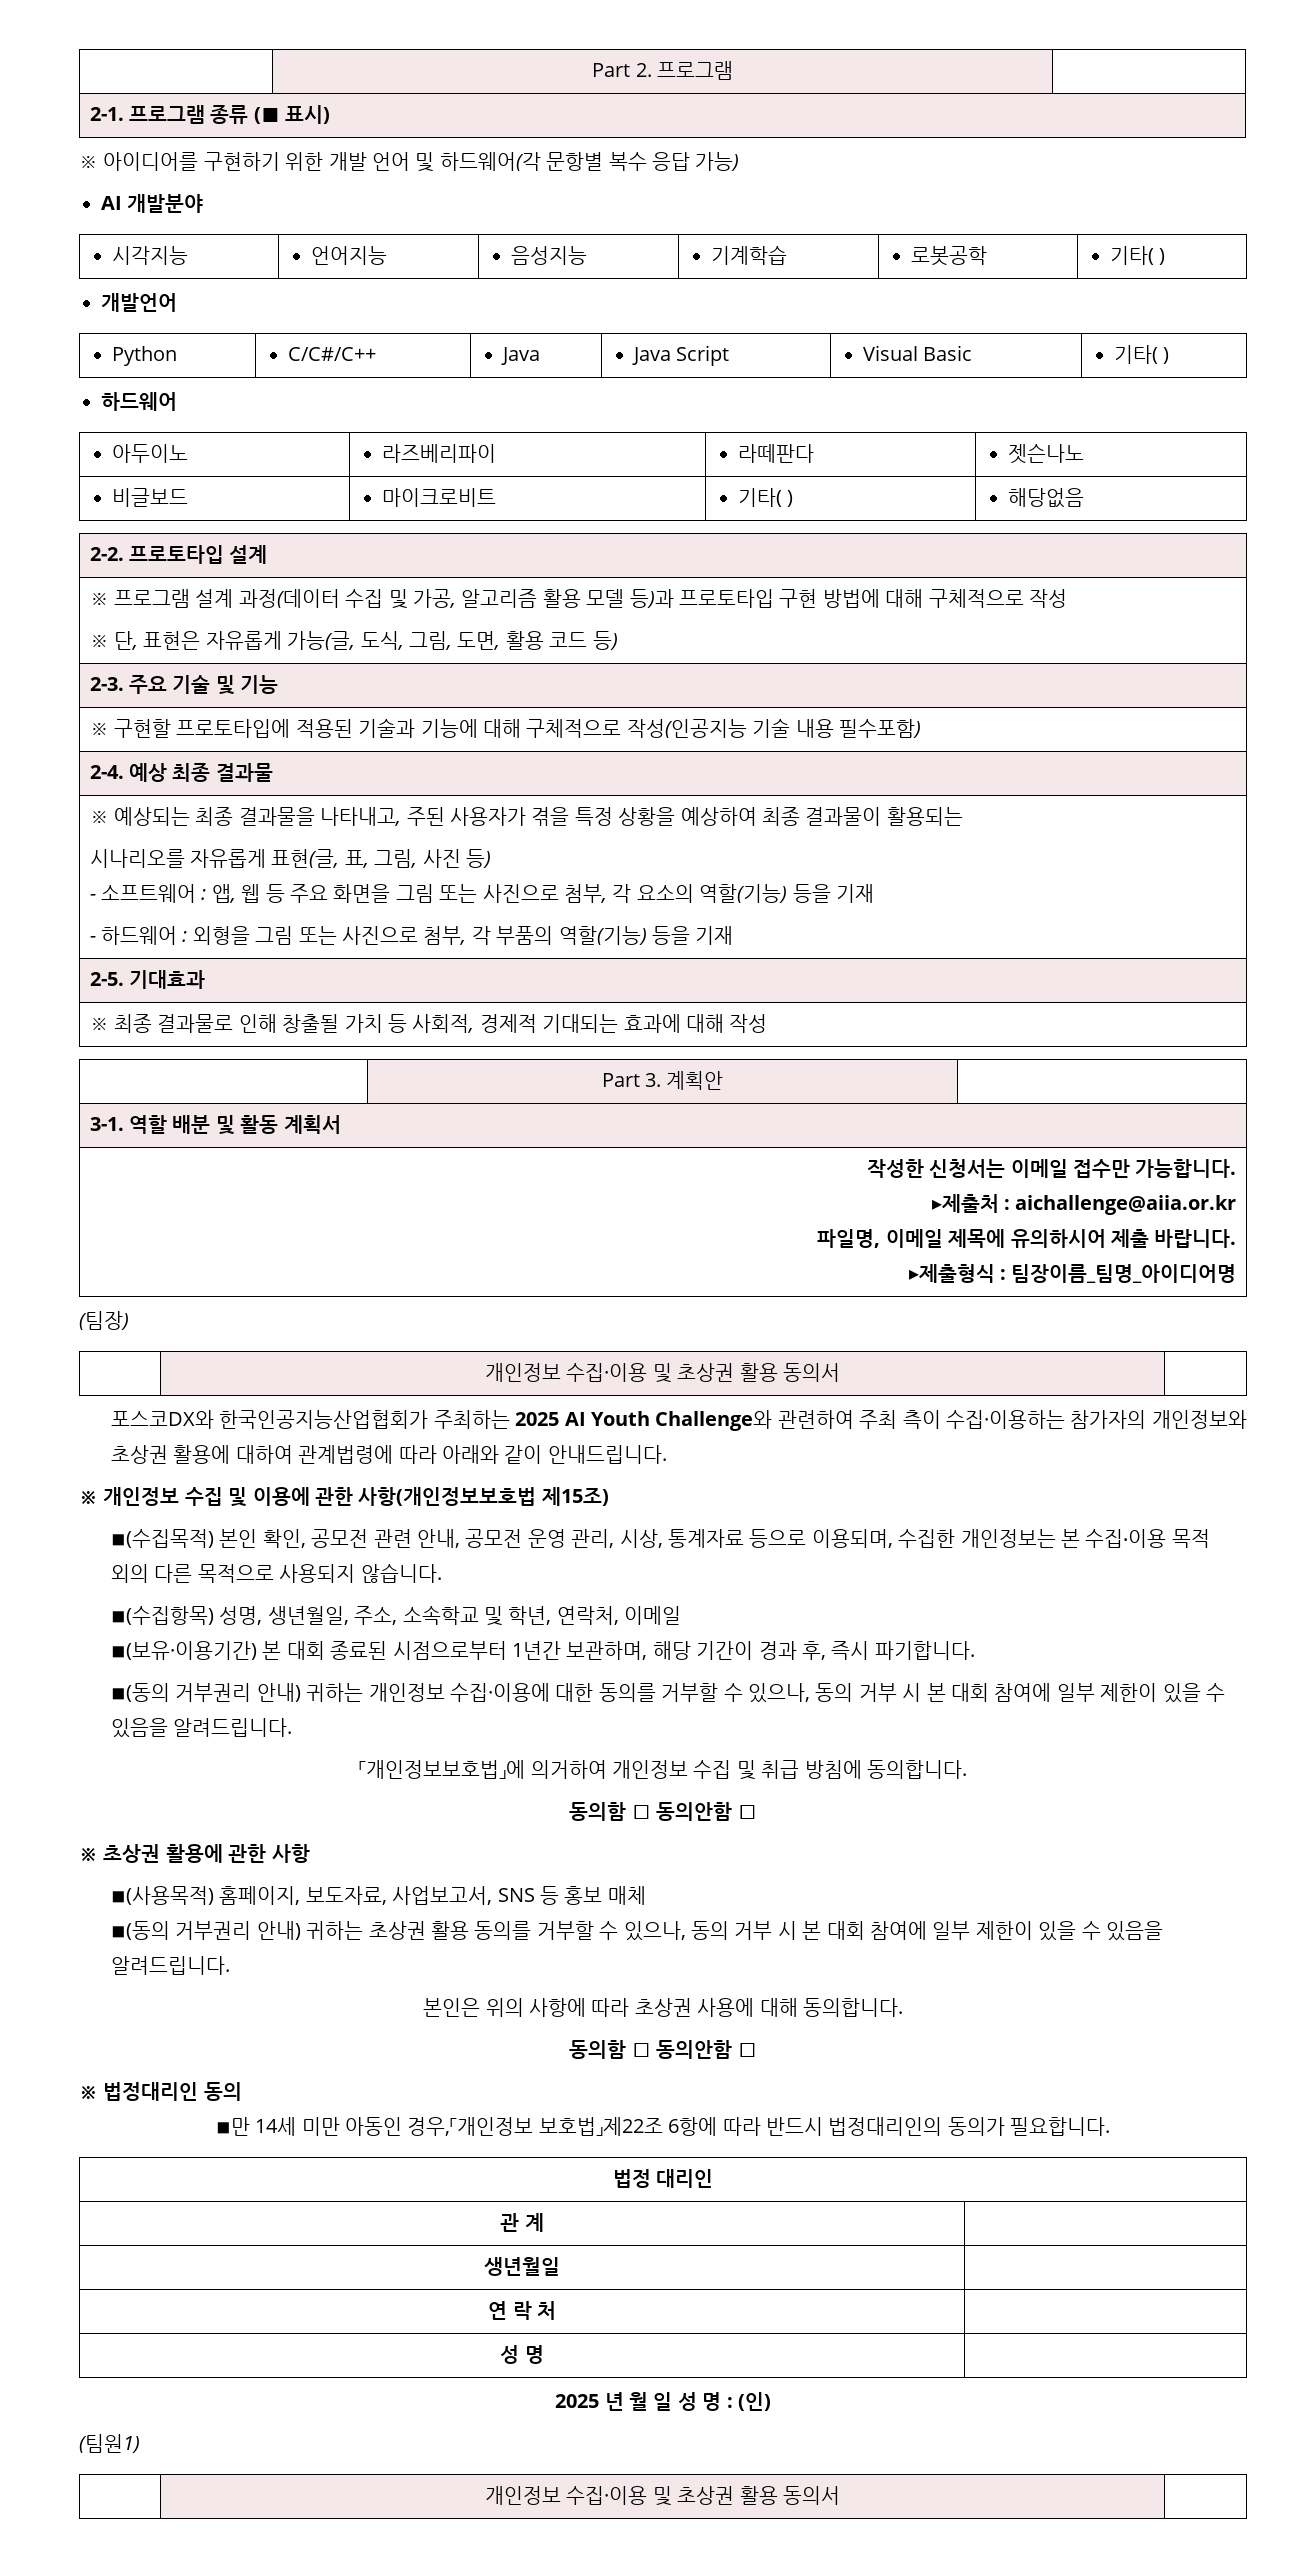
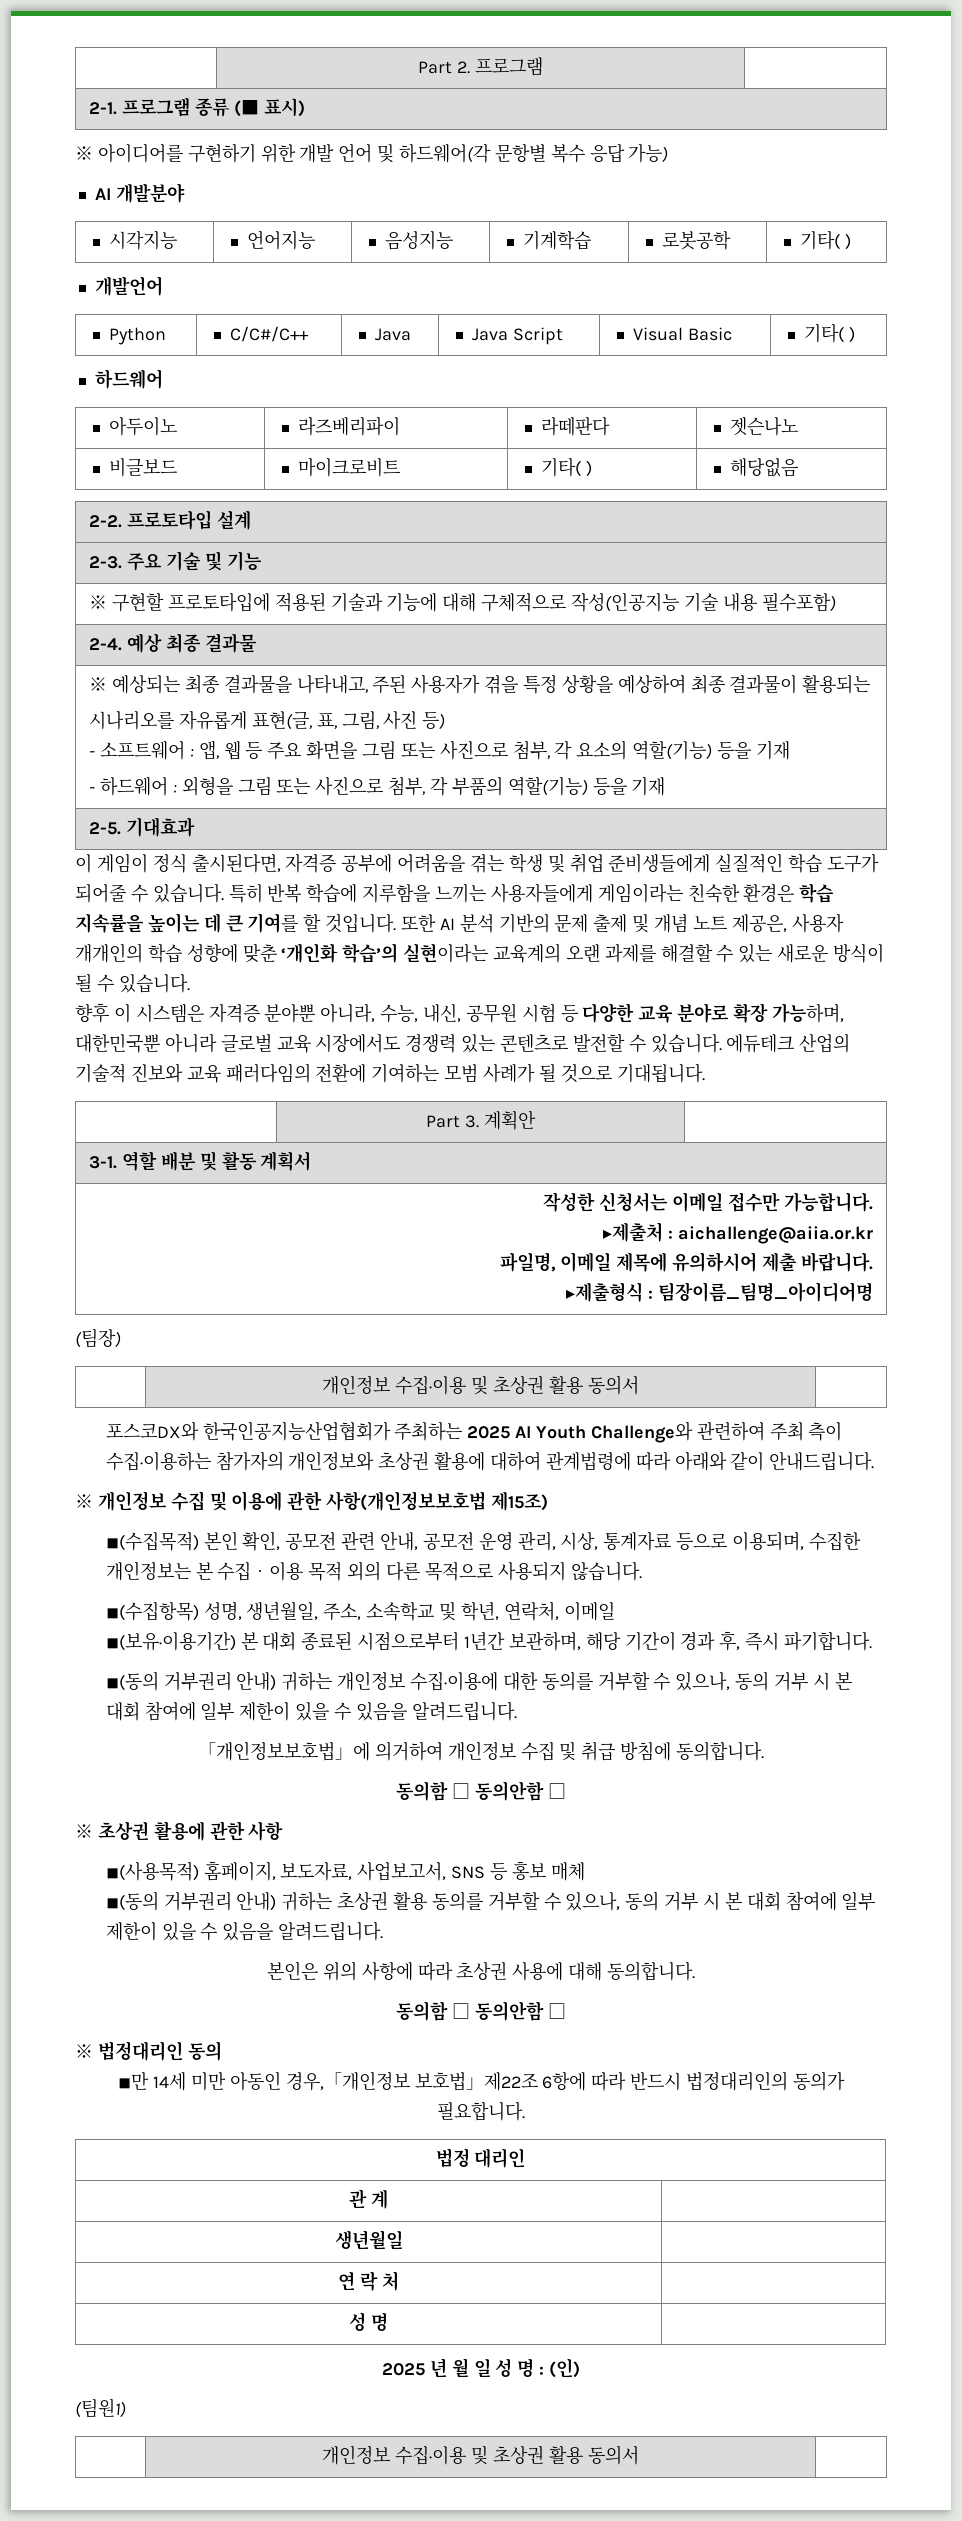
- ※ 프로그램 설계 과정(데이터 수집 및 가공, 알고리즘 활용 모델 등)과 프로토타입 구현 방법에 대해 구체적으로 작성
- ※ 단, 표현은 자유롭게 가능(글, 도식, 그림, 도면, 활용 코드 등)
- ※ 최종 결과물로 인해 창출될 가치 등 사회적, 경제적 기대되는 효과에 대해 작성
+ 이 게임이 정식 출시된다면, 자격증 공부에 어려움을 겪는 학생 및 취업 준비생들에게 실질적인 학습 도구가 되어줄 수 있습니다. 특히 반복 학습에 지루함을 느끼는 사용자들에게 게임이라는 친숙한 환경은 학습 지속률을 높이는 데 큰 기여를 할 것입니다. 또한 AI 분석 기반의 문제 출제 및 개념 노트 제공은, 사용자 개개인의 학습 성향에 맞춘 ‘개인화 학습’의 실현이라는 교육계의 오랜 과제를 해결할 수 있는 새로운 방식이 될 수 있습니다.
+ 향후 이 시스템은 자격증 분야뿐 아니라, 수능, 내신, 공무원 시험 등 다양한 교육 분야로 확장 가능하며, 대한민국뿐 아니라 글로벌 교육 시장에서도 경쟁력 있는 콘텐츠로 발전할 수 있습니다. 에듀테크 산업의 기술적 진보와 교육 패러다임의 전환에 기여하는 모범 사례가 될 것으로 기대됩니다.

